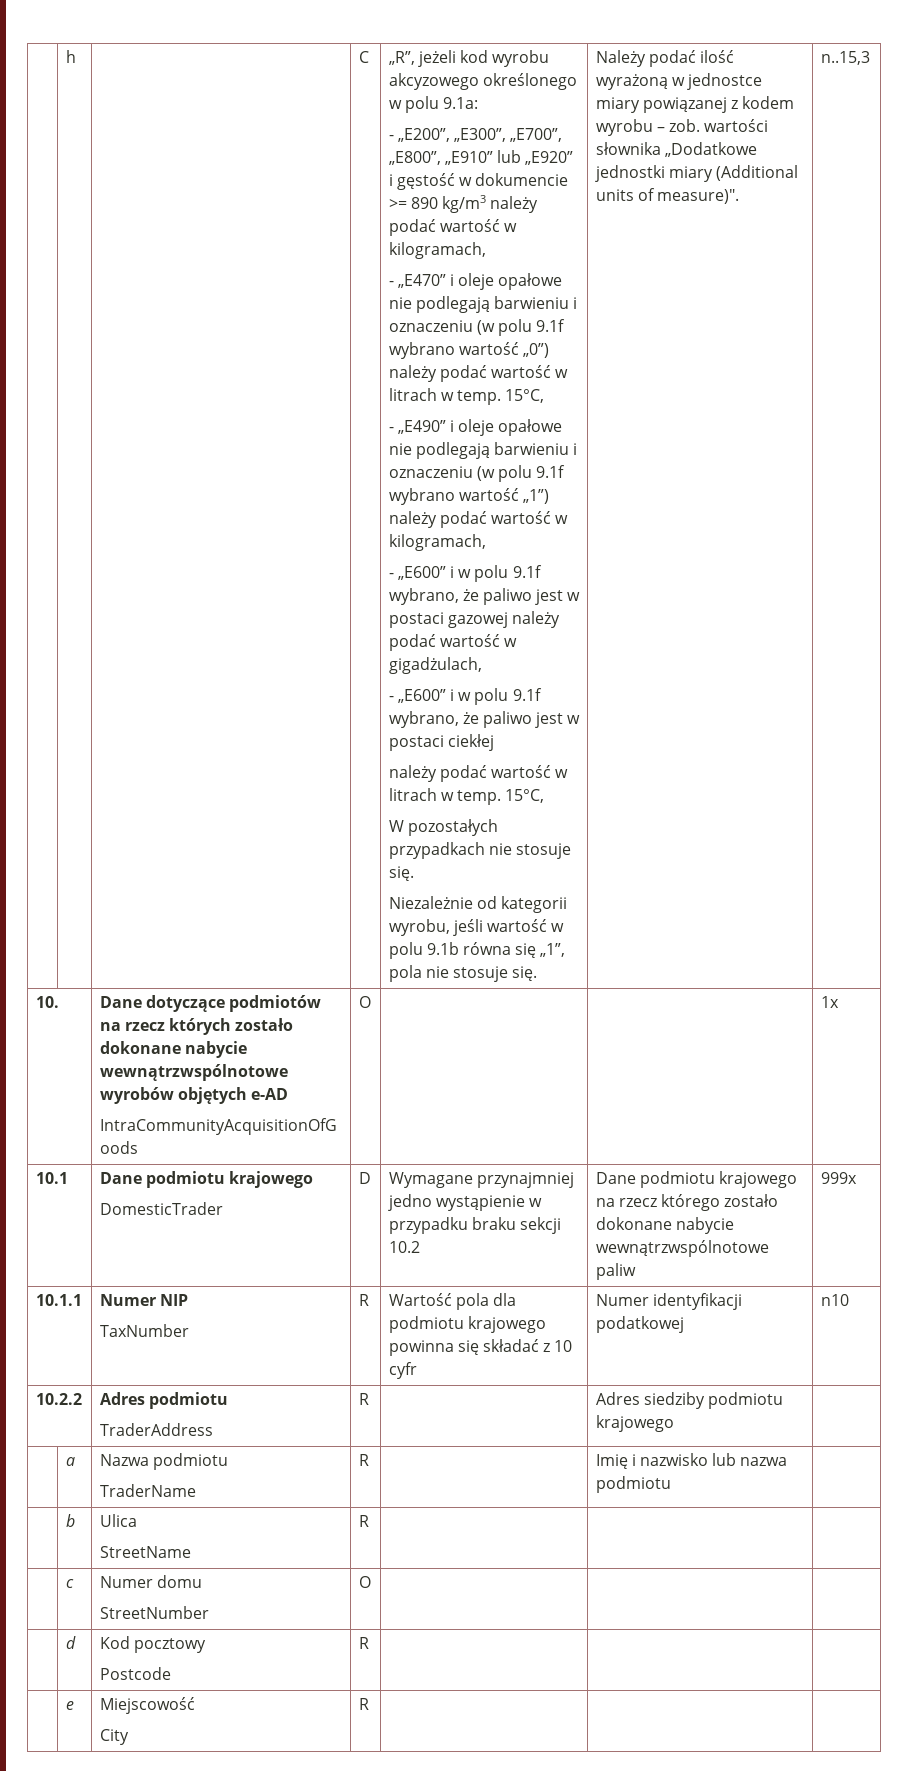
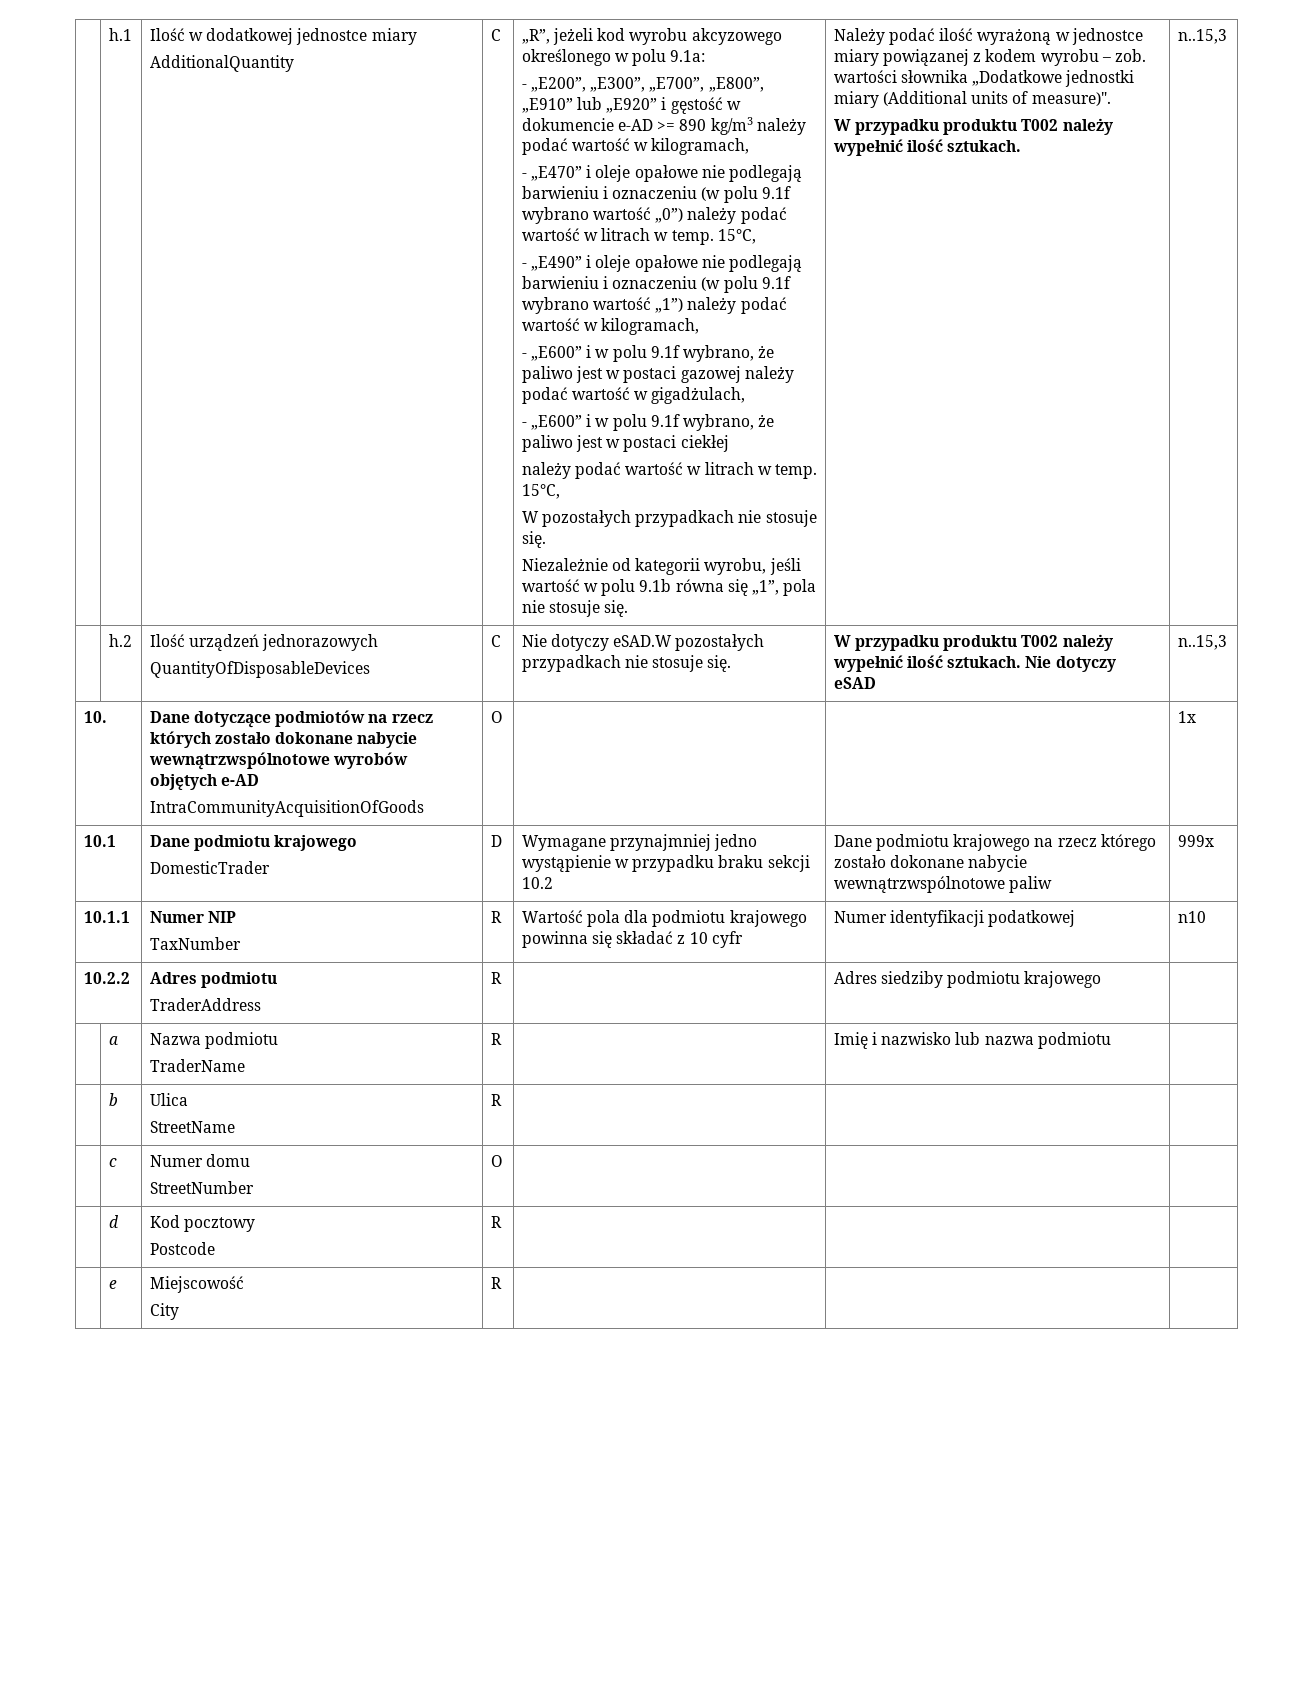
- h
+ h.1 | Ilość w dodatkowej jednostce miary
+ AdditionalQuantity
- - „E200”, „E300”, „E700”, „E800”, „E910” lub „E920” i gęstość w dokumencie >= 890 kg/m3 należy podać wartość w kilogramach,
+ - „E200”, „E300”, „E700”, „E800”, „E910” lub „E920” i gęstość w dokumencie e-AD >= 890 kg/m3 należy podać wartość w kilogramach,
- n..15,3
+ W przypadku produktu T002 należy wypełnić ilość sztukach. | n..15,3
+ | h.2 | Ilość urządzeń jednorazowych
+ QuantityOfDisposableDevices | C | Nie dotyczy eSAD.W pozostałych przypadkach nie stosuje się. | W przypadku produktu T002 należy wypełnić ilość sztukach. Nie dotyczy eSAD | n..15,3

